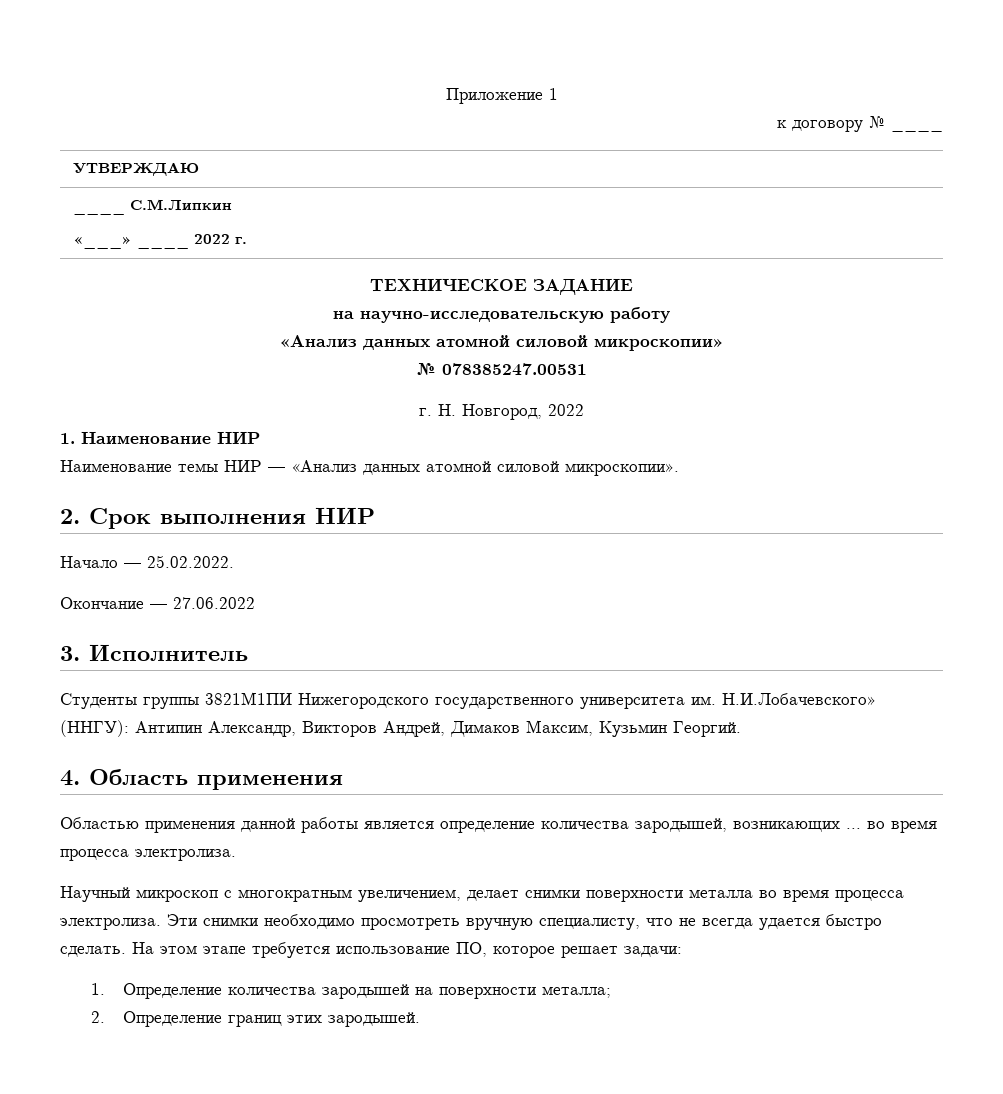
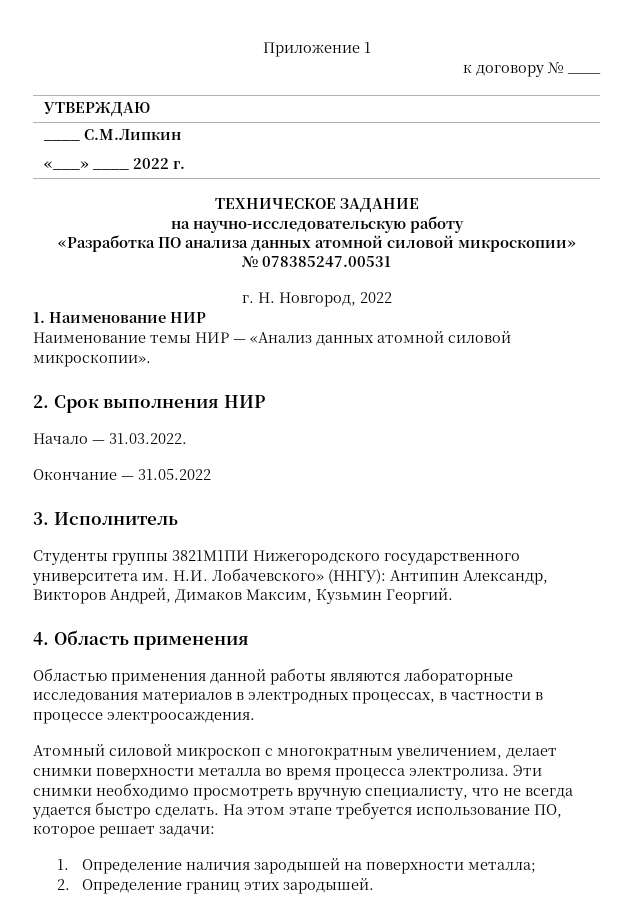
- «Анализ данных атомной силовой микроскопии»
+ «Разработка ПО анализа данных атомной силовой микроскопии»
- Начало — 25.02.2022.
+ Начало — 31.03.2022.
- Окончание — 27.06.2022
+ Окончание — 31.05.2022
- Студенты группы 3821М1ПИ Нижегородского государственного университета им. Н.И.Лобачевского» (ННГУ): Антипин Александр, Викторов Андрей, Димаков Максим, Кузьмин Георгий.
+ Студенты группы 3821М1ПИ Нижегородского государственного университета им. Н.И. Лобачевского» (ННГУ): Антипин Александр, Викторов Андрей, Димаков Максим, Кузьмин Георгий.
- Областью применения данной работы является определение количества зародышей, возникающих ... во время процесса электролиза.
- Научный микроскоп с многократным увеличением, делает снимки поверхности металла во время процесса электролиза.
+ Областью применения данной работы являются лабораторные исследования материалов в электродных процессах, в частности в процессе электроосаждения.
+ Атомный силовой микроскоп с многократным увеличением, делает снимки поверхности металла во время процесса электролиза.
- 1. Определение количества зародышей на поверхности металла;
+ 1. Определение наличия зародышей на поверхности металла;

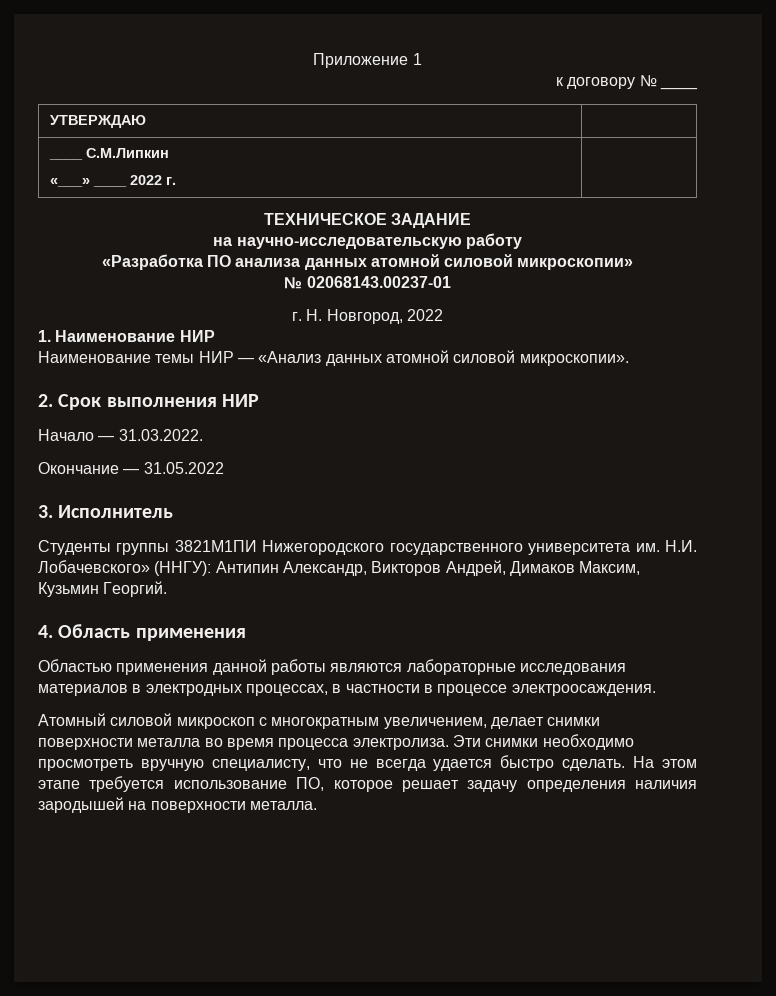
- № 078385247.00531
+ № 02068143.00237-01
- На этом этапе требуется использование ПО, которое решает задачи:
- 1. Определение наличия зародышей на поверхности металла;
- 2. Определение границ этих зародышей.
+ На этом этапе требуется использование ПО, которое решает задачу определения наличия зародышей на поверхности металла.

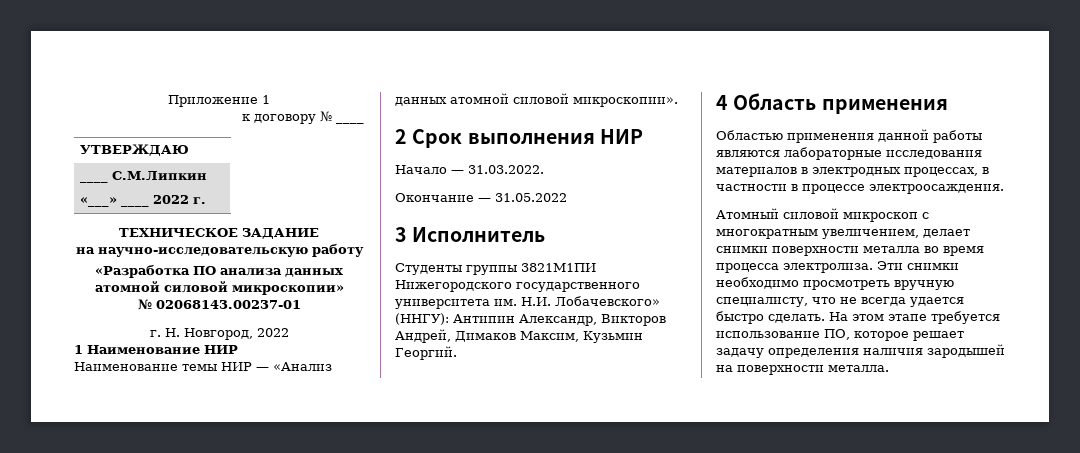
- 1. Наименование НИР
+ 1 Наименование НИР
- 2. Срок выполнения НИР
+ 2 Срок выполнения НИР
- 3. Исполнитель
+ 3 Исполнитель
- 4. Область применения
+ 4 Область применения

